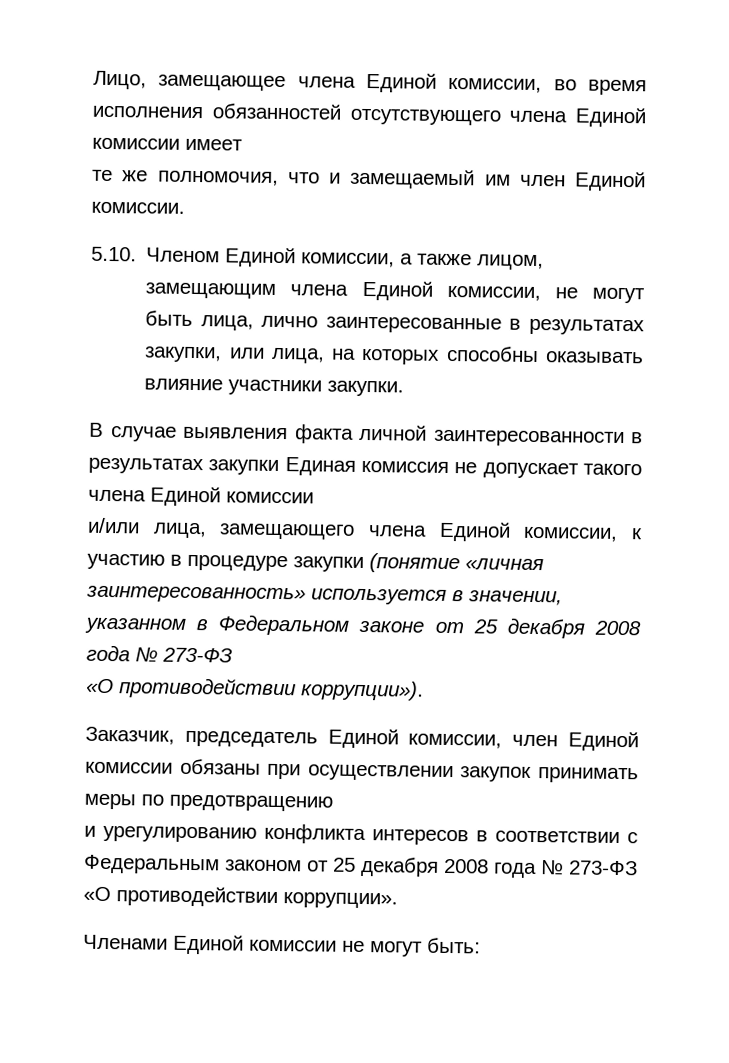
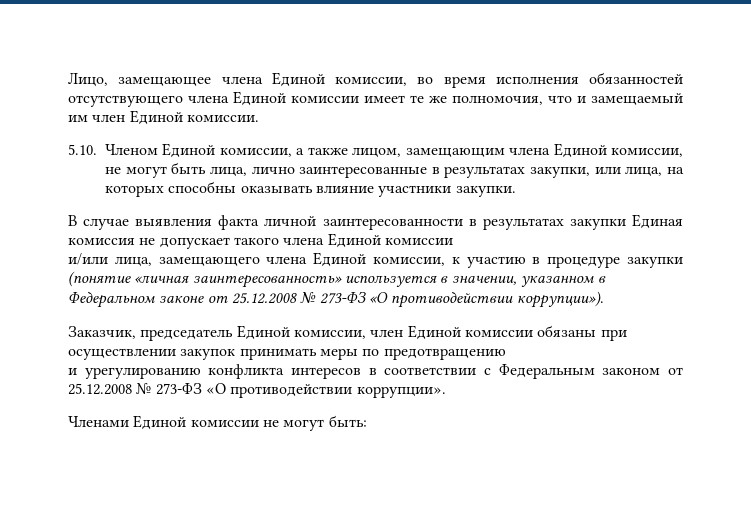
- Лицо, замещающее члена Единой комиссии, во время исполнения обязанностей отсутствующего члена Единой комиссии имеет
- те же полномочия, что и замещаемый им член Единой комиссии.
+ Лицо, замещающее члена Единой комиссии, во время исполнения обязанностей отсутствующего члена Единой комиссии имеет те же полномочия, что и замещаемый им член Единой комиссии.
- и/или лица, замещающего члена Единой комиссии, к участию в процедуре закупки (понятие «личная заинтересованность» используется в значении, указанном в Федеральном законе от 25 декабря 2008 года № 273-ФЗ
- «О противодействии коррупции»).
+ и/или лица, замещающего члена Единой комиссии, к участию в процедуре закупки (понятие «личная заинтересованность» используется в значении, указанном в Федеральном законе от 25.12.2008 № 273-ФЗ «О противодействии коррупции»).
- и урегулированию конфликта интересов в соответствии с Федеральным законом от 25 декабря 2008 года № 273-ФЗ «О противодействии коррупции».
+ и урегулированию конфликта интересов в соответствии с Федеральным законом от 25.12.2008 № 273-ФЗ «О противодействии коррупции».

